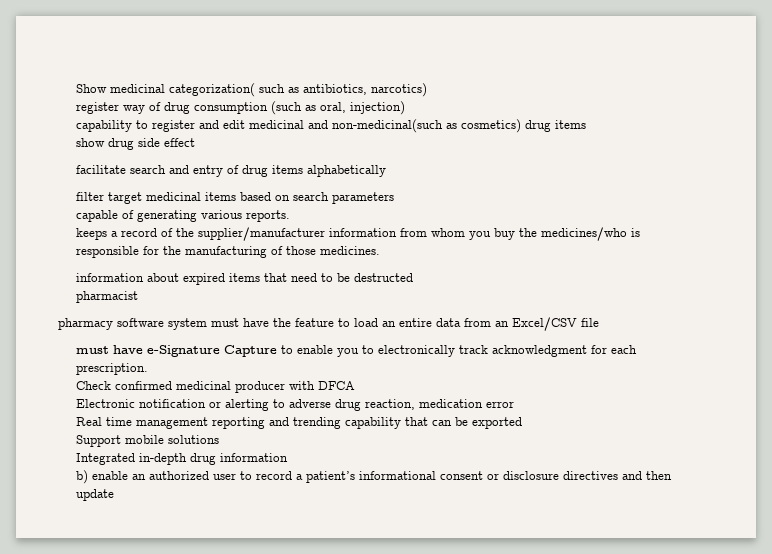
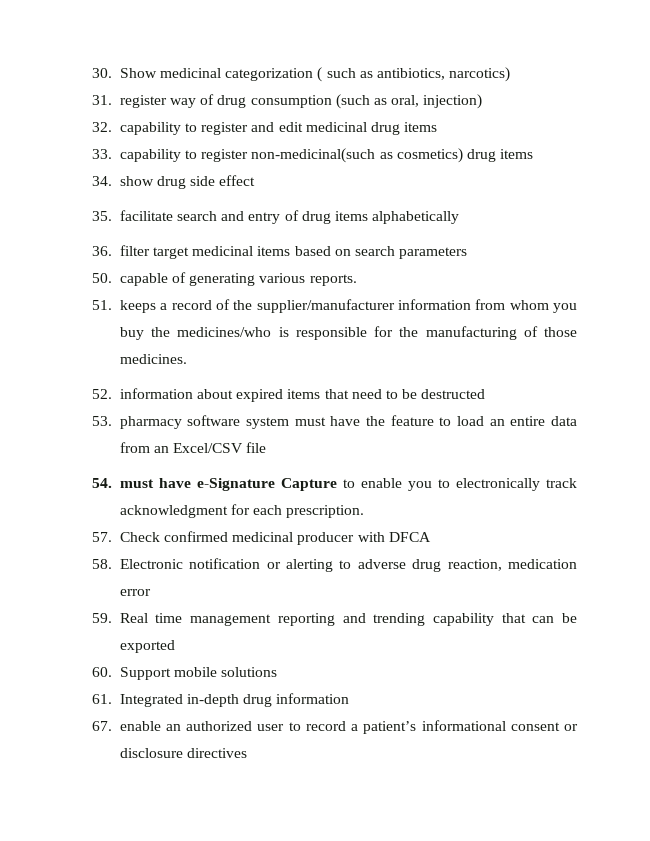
- Show medicinal categorization( such as antibiotics, narcotics)
+ 30. Show medicinal categorization ( such as antibiotics, narcotics)
- register way of drug consumption (such as oral, injection)
+ 31. register way of drug consumption (such as oral, injection)
- capability to register and edit medicinal and non-medicinal(such as cosmetics) drug items
+ 32. capability to register and edit medicinal drug items
+ 33. capability to register non-medicinal(such as cosmetics) drug items
- show drug side effect
+ 34. show drug side effect
- facilitate search and entry of drug items alphabetically
+ 35. facilitate search and entry of drug items alphabetically
- filter target medicinal items based on search parameters
+ 36. filter target medicinal items based on search parameters
- capable of generating various reports.
+ 50. capable of generating various reports.
- keeps a record of the supplier/manufacturer information from whom you buy the medicines/who is responsible for the manufacturing of those medicines.
+ 51. keeps a record of the supplier/manufacturer information from whom you buy the medicines/who is responsible for the manufacturing of those medicines.
- information about expired items that need to be destructed
+ 52. information about expired items that need to be destructed
- pharmacist
- pharmacy software system must have the feature to load an entire data from an Excel/CSV file
+ 53. pharmacy software system must have the feature to load an entire data from an Excel/CSV file
- must have e-Signature Capture to enable you to electronically track acknowledgment for each prescription.
+ 54. must have e-Signature Capture to enable you to electronically track acknowledgment for each prescription.
- Check confirmed medicinal producer with DFCA
+ 57. Check confirmed medicinal producer with DFCA
- Electronic notification or alerting to adverse drug reaction, medication error
+ 58. Electronic notification or alerting to adverse drug reaction, medication error
- Real time management reporting and trending capability that can be exported
+ 59. Real time management reporting and trending capability that can be exported
- Support mobile solutions
+ 60. Support mobile solutions
- Integrated in-depth drug information
+ 61. Integrated in-depth drug information
- b) enable an authorized user to record a patient’s informational consent or disclosure directives and then update
+ 67. enable an authorized user to record a patient’s informational consent or disclosure directives

